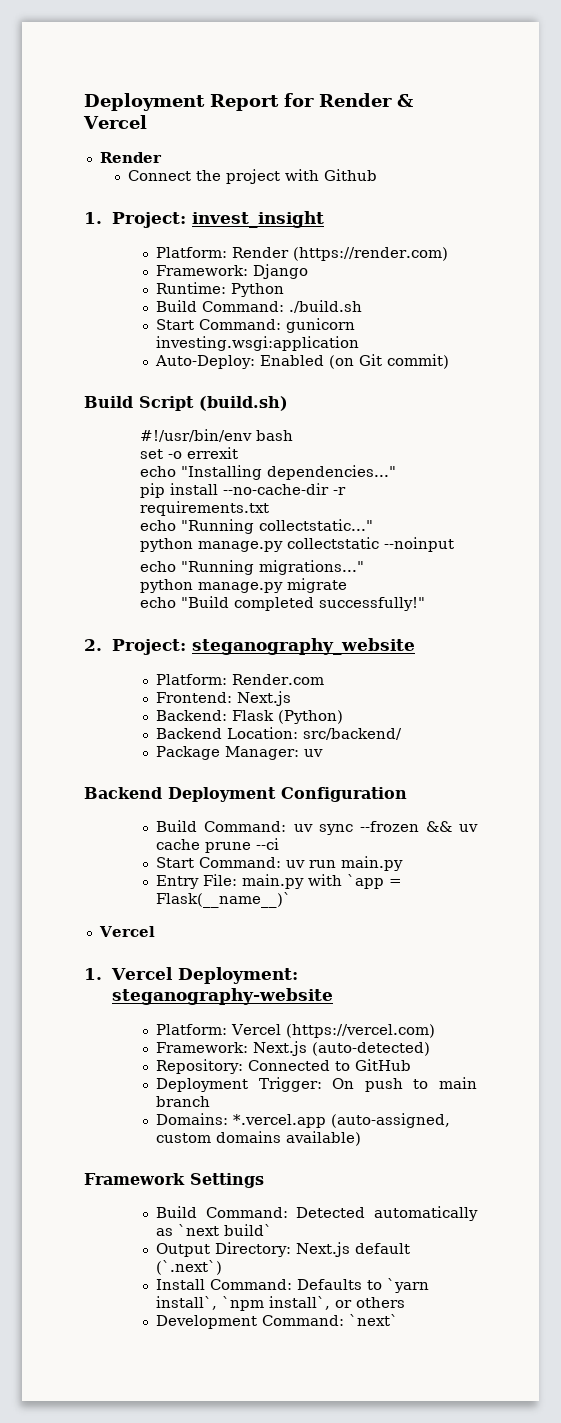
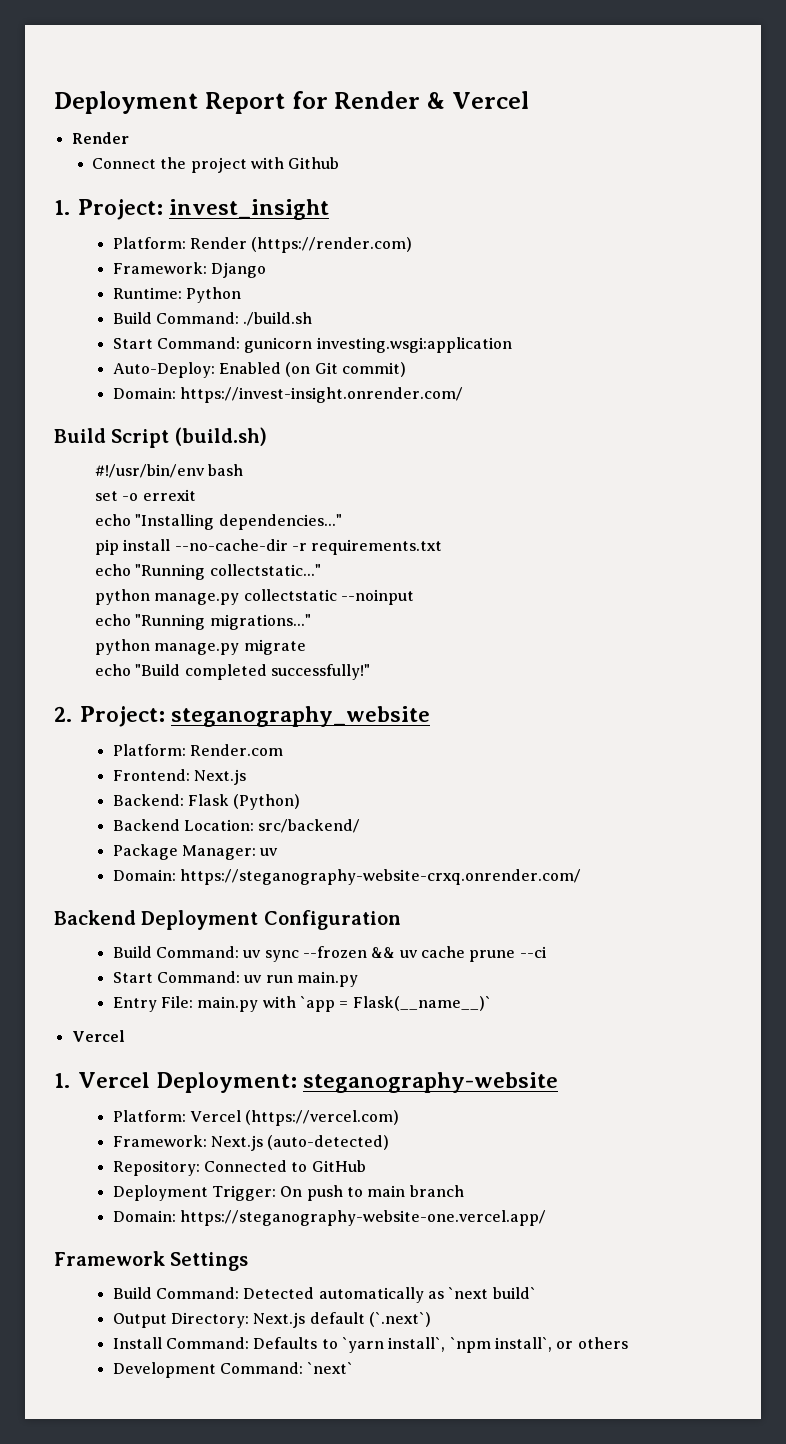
+ Domain: https://invest-insight.onrender.com/
+ Domain: https://steganography-website-crxq.onrender.com/
- Domains: *.vercel.app (auto-assigned, custom domains available)
+ Domain: https://steganography-website-one.vercel.app/

